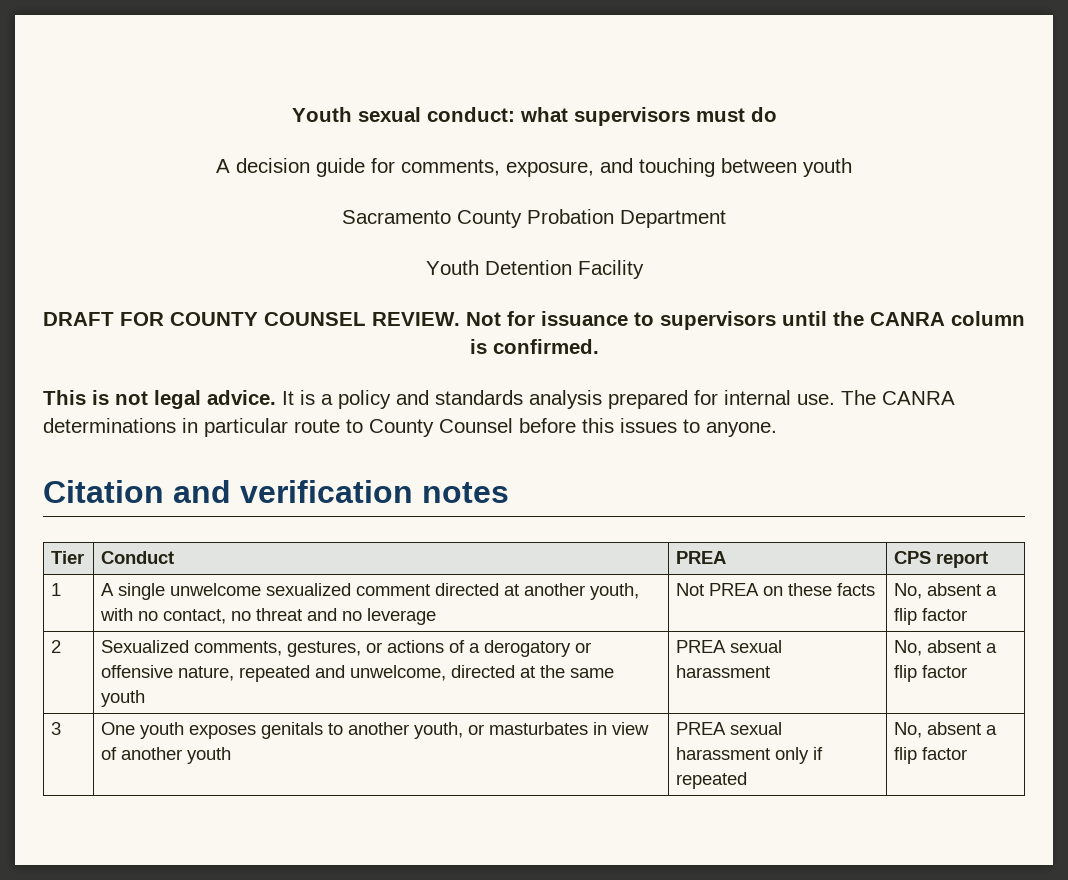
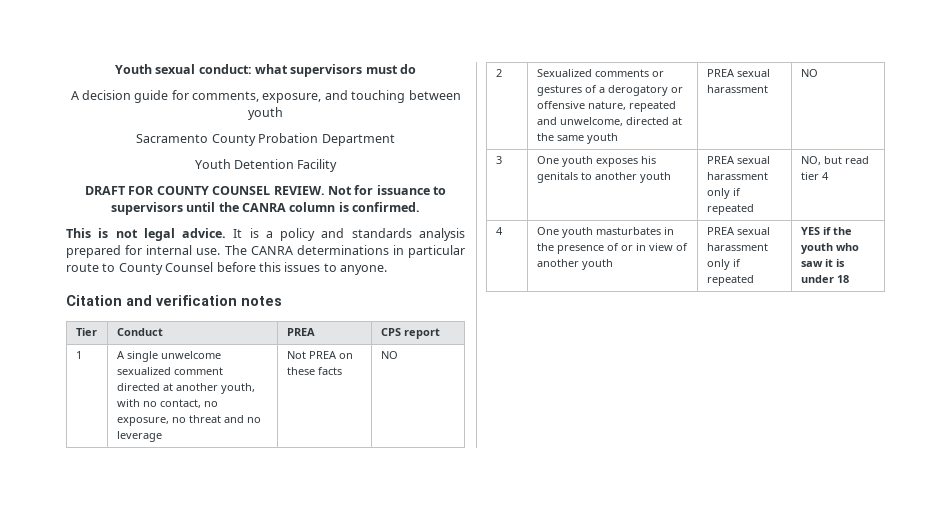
- 1 | A single unwelcome sexualized comment directed at another youth, with no contact, no threat and no leverage | Not PREA on these facts | No, absent a flip factor
- 2 | Sexualized comments, gestures, or actions of a derogatory or offensive nature, repeated and unwelcome, directed at the same youth | PREA sexual harassment | No, absent a flip factor
+ 1 | A single unwelcome sexualized comment directed at another youth, with no contact, no exposure, no threat and no leverage | Not PREA on these facts | NO
+ 2 | Sexualized comments or gestures of a derogatory or offensive nature, repeated and unwelcome, directed at the same youth | PREA sexual harassment | NO
- 3 | One youth exposes genitals to another youth, or masturbates in view of another youth | PREA sexual harassment only if repeated | No, absent a flip factor
+ 3 | One youth exposes his genitals to another youth | PREA sexual harassment only if repeated | NO, but read tier 4
+ 4 | One youth masturbates in the presence of or in view of another youth | PREA sexual harassment only if repeated | YES if the youth who saw it is under 18

